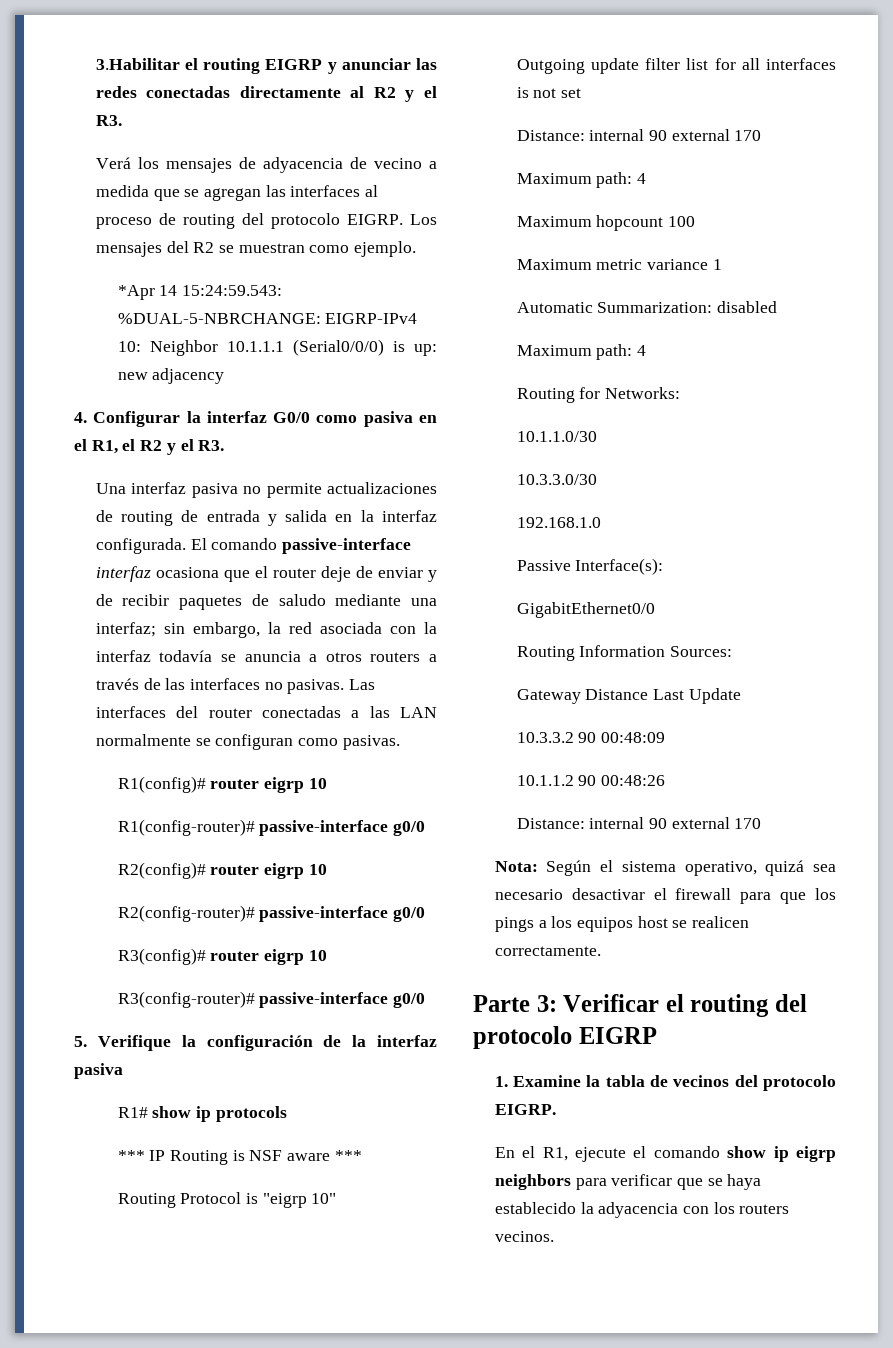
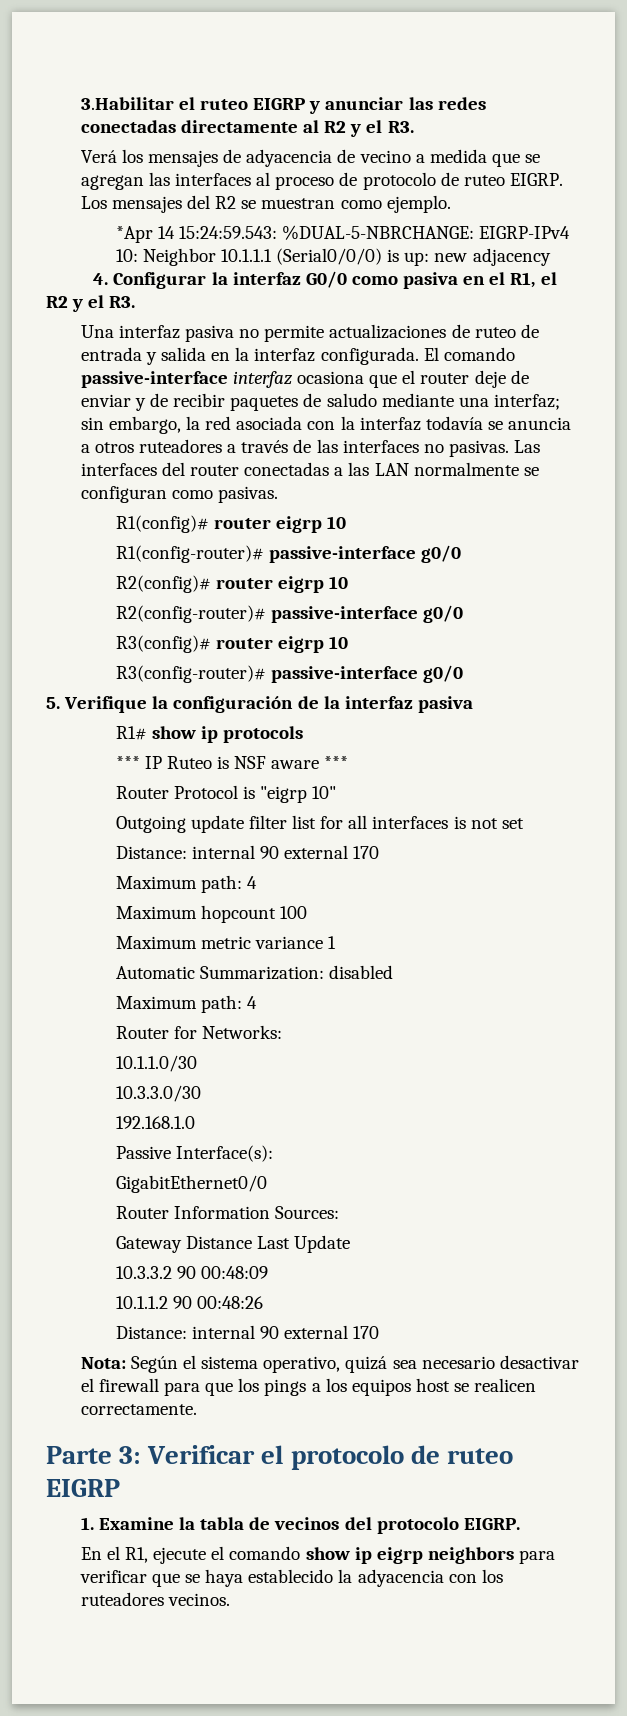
- 3.Habilitar el routing EIGRP y anunciar las redes conectadas directamente al R2 y el R3.
+ 3.Habilitar el ruteo EIGRP y anunciar las redes conectadas directamente al R2 y el R3.
- Verá los mensajes de adyacencia de vecino a medida que se agregan las interfaces al proceso de routing del protocolo EIGRP.
+ Verá los mensajes de adyacencia de vecino a medida que se agregan las interfaces al proceso de protocolo de ruteo EIGRP.
- Una interfaz pasiva no permite actualizaciones de routing de entrada y salida en la interfaz configurada.
+ Una interfaz pasiva no permite actualizaciones de ruteo de entrada y salida en la interfaz configurada.
- El comando passive-interface interfaz ocasiona que el router deje de enviar y de recibir paquetes de saludo mediante una interfaz; sin embargo, la red asociada con la interfaz todavía se anuncia a otros routers a través de las interfaces no pasivas.
+ El comando passive-interface interfaz ocasiona que el router deje de enviar y de recibir paquetes de saludo mediante una interfaz; sin embargo, la red asociada con la interfaz todavía se anuncia a otros ruteadores a través de las interfaces no pasivas.
- *** IP Routing is NSF aware ***
+ *** IP Ruteo is NSF aware ***
- Routing Protocol is "eigrp 10"
+ Router Protocol is "eigrp 10"
- Routing for Networks:
+ Router for Networks:
- Routing Information Sources:
+ Router Information Sources:
- Parte 3: Verificar el routing del protocolo EIGRP
+ Parte 3: Verificar el protocolo de ruteo EIGRP
- En el R1, ejecute el comando show ip eigrp neighbors para verificar que se haya establecido la adyacencia con los routers vecinos.
+ En el R1, ejecute el comando show ip eigrp neighbors para verificar que se haya establecido la adyacencia con los ruteadores vecinos.

